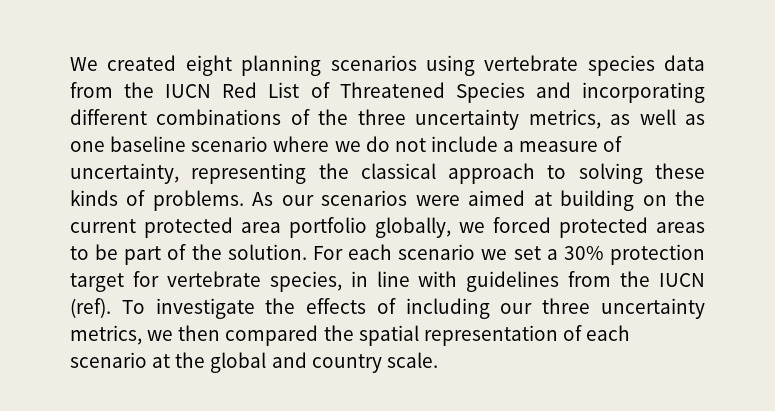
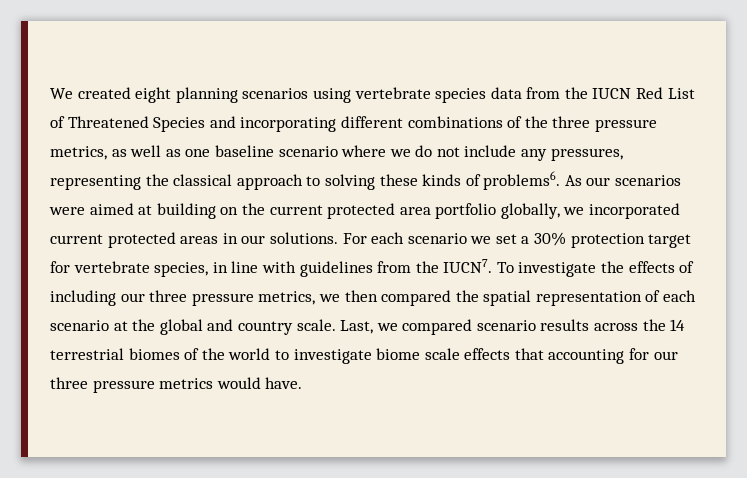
- We created eight planning scenarios using vertebrate species data from the IUCN Red List of Threatened Species and incorporating different combinations of the three uncertainty metrics, as well as one baseline scenario where we do not include a measure of uncertainty, representing the classical approach to solving these kinds of problems.
+ We created eight planning scenarios using vertebrate species data from the IUCN Red List of Threatened Species and incorporating different combinations of the three pressure metrics, as well as one baseline scenario where we do not include any pressures, representing the classical approach to solving these kinds of problems6.
- As our scenarios were aimed at building on the current protected area portfolio globally, we forced protected areas to be part of the solution.
+ As our scenarios were aimed at building on the current protected area portfolio globally, we incorporated current protected areas in our solutions.
- For each scenario we set a 30% protection target for vertebrate species, in line with guidelines from the IUCN (ref).
+ For each scenario we set a 30% protection target for vertebrate species, in line with guidelines from the IUCN7.
- To investigate the effects of including our three uncertainty metrics, we then compared the spatial representation of each scenario at the global and country scale.
+ To investigate the effects of including our three pressure metrics, we then compared the spatial representation of each scenario at the global and country scale.
+ Last, we compared scenario results across the 14 terrestrial biomes of the world to investigate biome scale effects that accounting for our three pressure metrics would have.

